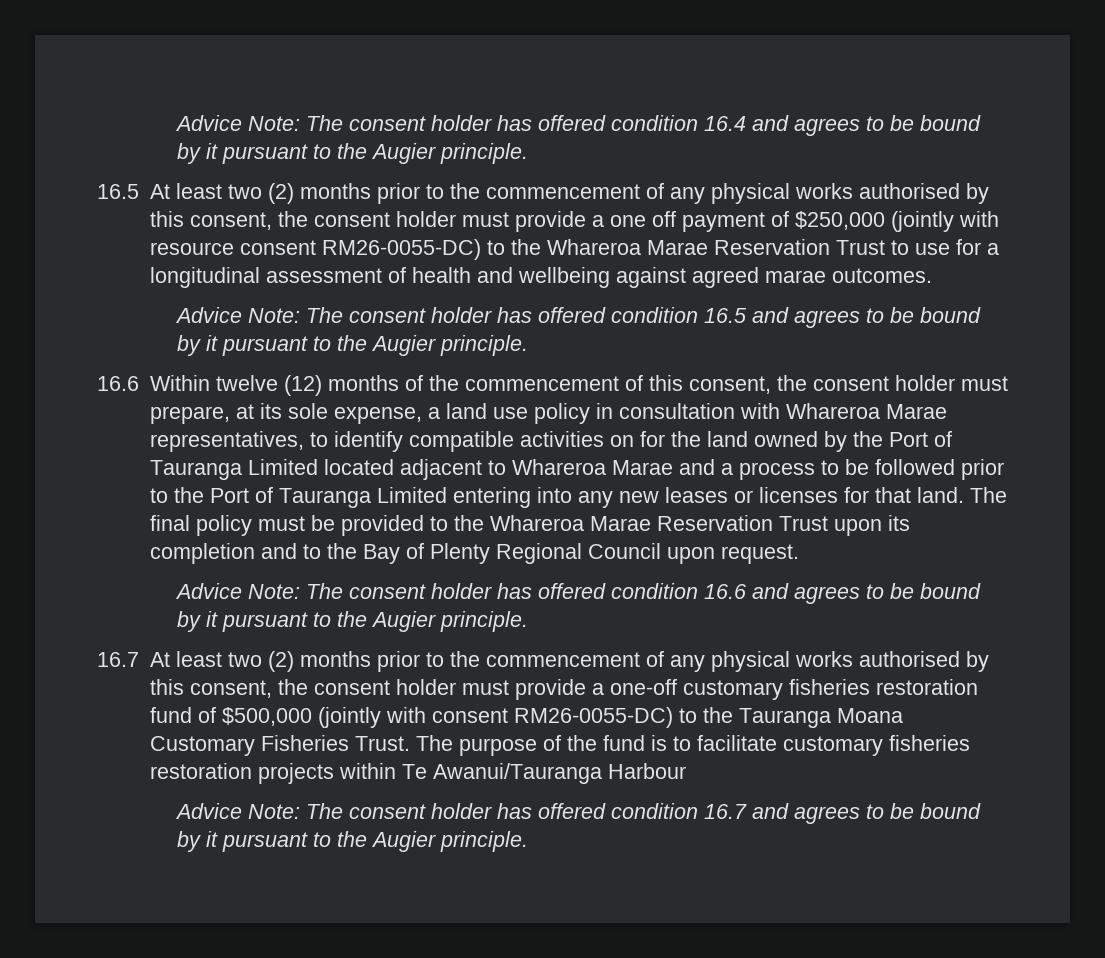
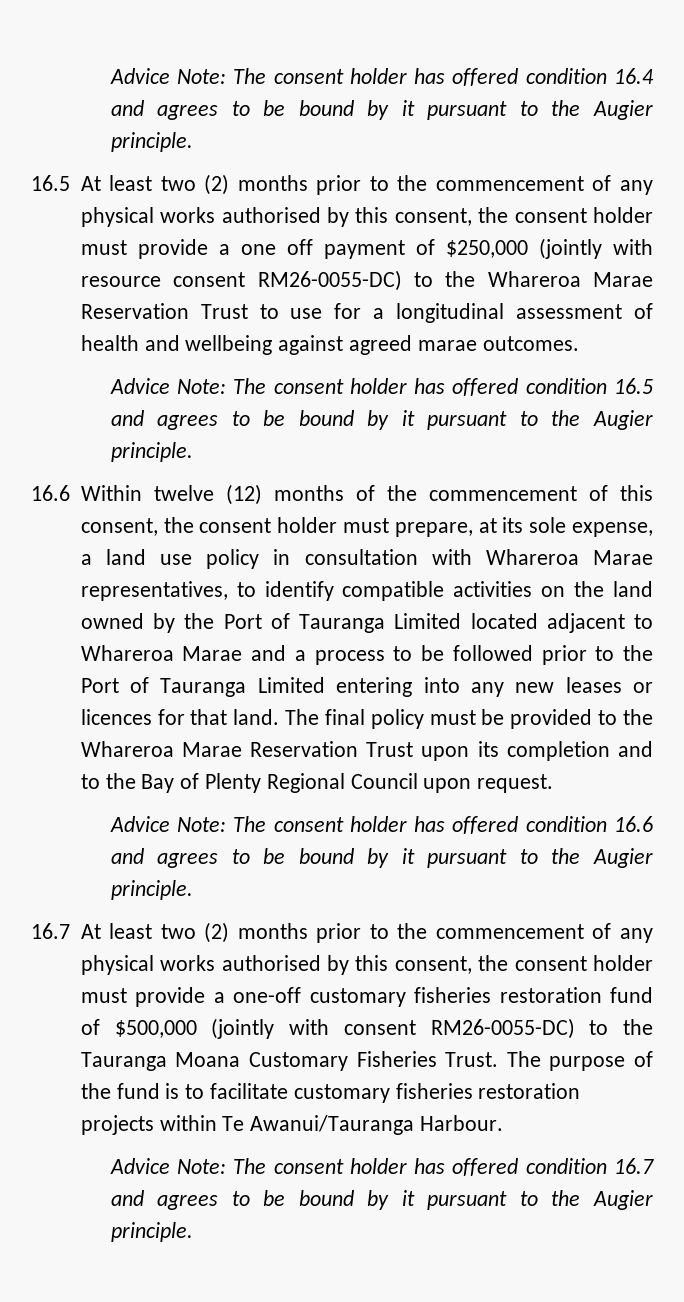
- 16.6 Within twelve (12) months of the commencement of this consent, the consent holder must prepare, at its sole expense, a land use policy in consultation with Whareroa Marae representatives, to identify compatible activities on for the land owned by the Port of Tauranga Limited located adjacent to Whareroa Marae and a process to be followed prior to the Port of Tauranga Limited entering into any new leases or licenses for that land.
+ 16.6 Within twelve (12) months of the commencement of this consent, the consent holder must prepare, at its sole expense, a land use policy in consultation with Whareroa Marae representatives, to identify compatible activities on the land owned by the Port of Tauranga Limited located adjacent to Whareroa Marae and a process to be followed prior to the Port of Tauranga Limited entering into any new leases or licences for that land.
- The purpose of the fund is to facilitate customary fisheries restoration projects within Te Awanui/Tauranga Harbour
+ The purpose of the fund is to facilitate customary fisheries restoration projects within Te Awanui/Tauranga Harbour.

